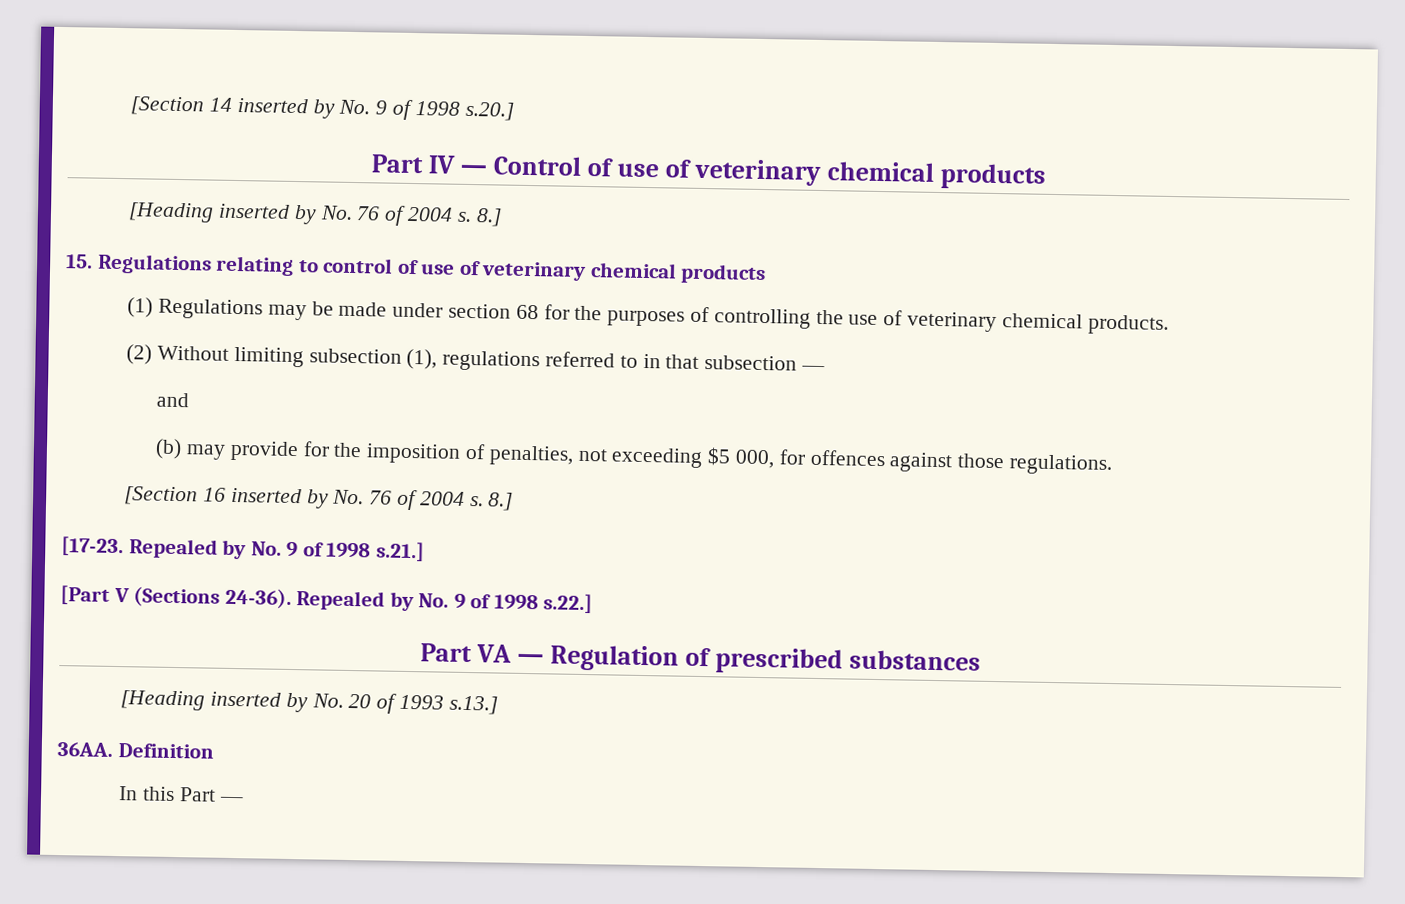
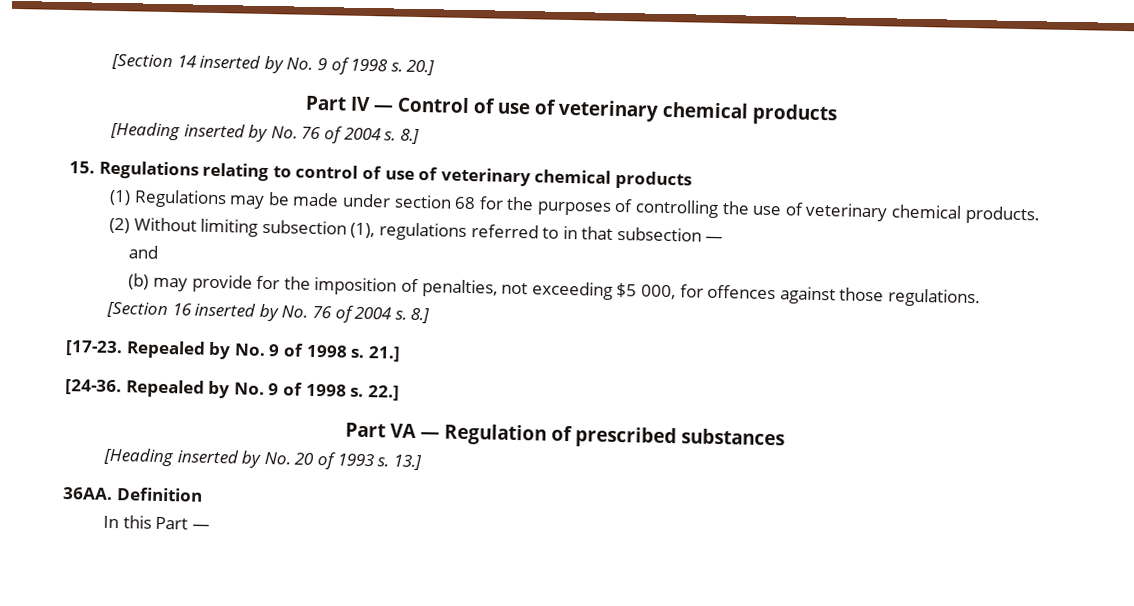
- [Section 14 inserted by No. 9 of 1998 s.20.]
+ [Section 14 inserted by No. 9 of 1998 s. 20.]
- Repealed by No. 9 of 1998 s.21.]
- [Part V (Sections 24-36). Repealed by No. 9 of 1998 s.22.]
+ Repealed by No. 9 of 1998 s. 21.]
+ [24-36. Repealed by No. 9 of 1998 s. 22.]
- [Heading inserted by No. 20 of 1993 s.13.]
+ [Heading inserted by No. 20 of 1993 s. 13.]

